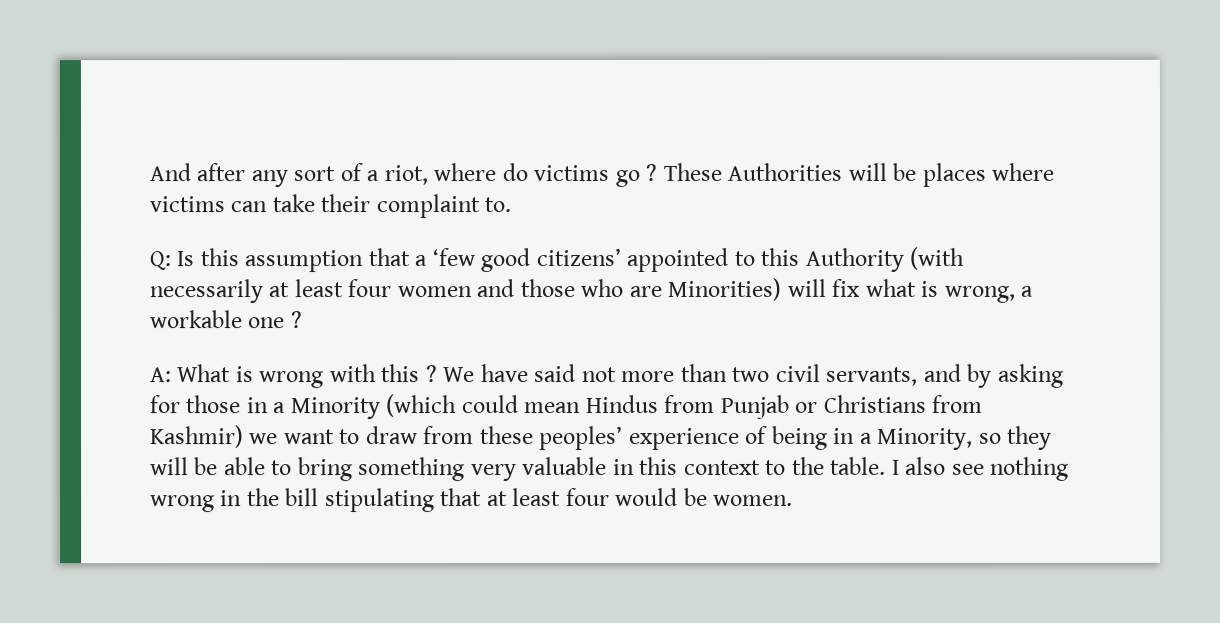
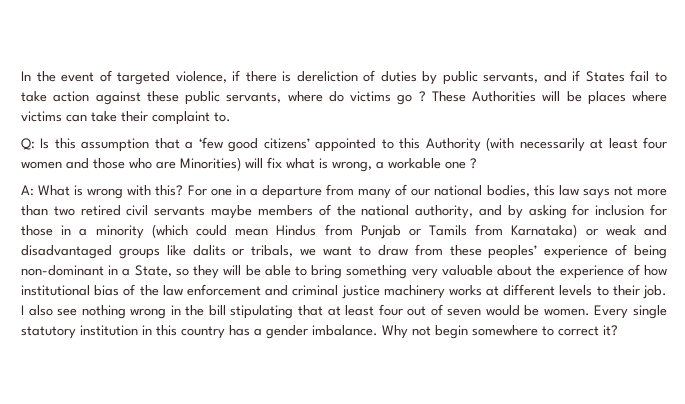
- And after any sort of a riot, where do victims go ?
+ In the event of targeted violence, if there is dereliction of duties by public servants, and if States fail to take action against these public servants, where do victims go ?
- A: What is wrong with this ? We have said not more than two civil servants, and by asking for those in a Minority (which could mean Hindus from Punjab or Christians from Kashmir) we want to draw from these peoples’ experience of being in a Minority, so they will be able to bring something very valuable in this context to the table.
+ A: What is wrong with this? For one in a departure from many of our national bodies, this law says not more than two retired civil servants maybe members of the national authority, and by asking for inclusion for those in a minority (which could mean Hindus from Punjab or Tamils from Karnataka) or weak and disadvantaged groups like dalits or tribals, we want to draw from these peoples’ experience of being non-dominant in a State, so they will be able to bring something very valuable about the experience of how institutional bias of the law enforcement and criminal justice machinery works at different levels to their job.
- I also see nothing wrong in the bill stipulating that at least four would be women.
+ I also see nothing wrong in the bill stipulating that at least four out of seven would be women. Every single statutory institution in this country has a gender imbalance. Why not begin somewhere to correct it?

